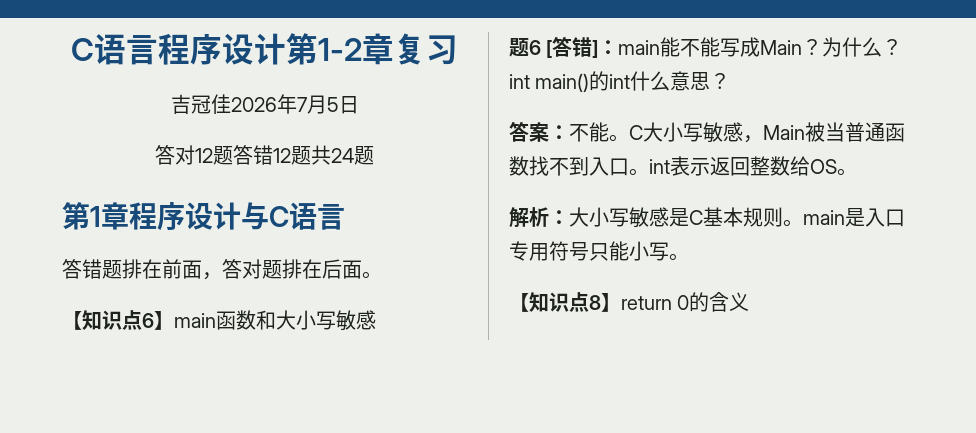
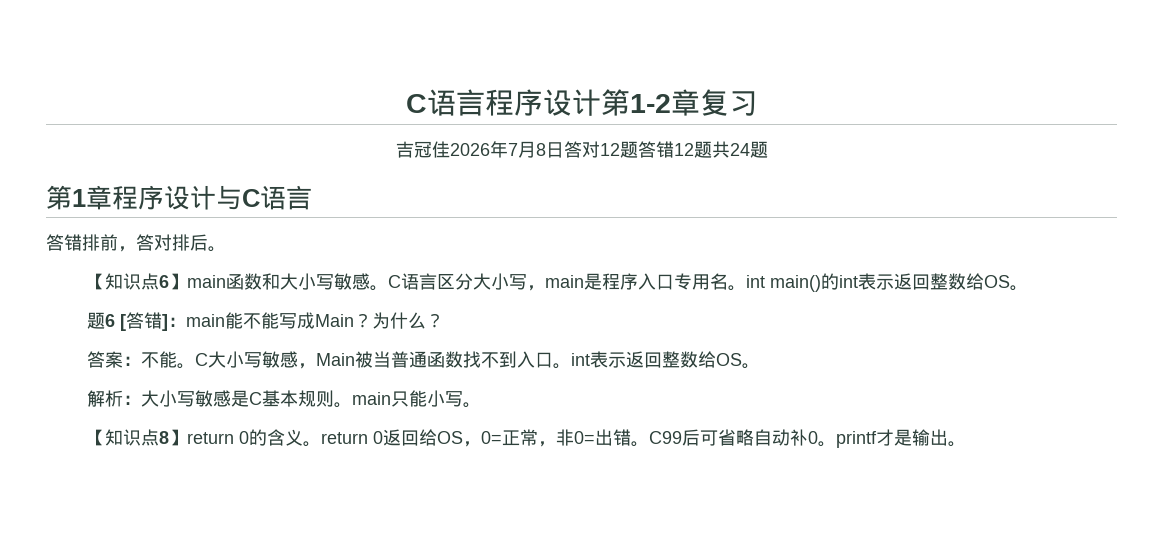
- 吉冠佳2026年7月5日
- 答对12题答错12题共24题
+ 吉冠佳2026年7月8日答对12题答错12题共24题
- 答错题排在前面，答对题排在后面。
+ 答错排前，答对排后。
- 【知识点6】main函数和大小写敏感
+ 【知识点6】main函数和大小写敏感。C语言区分大小写，main是程序入口专用名。int main()的int表示返回整数给OS。
- 为什么？int main()的int什么意思？
+ 为什么？
- 解析：大小写敏感是C基本规则。main是入口专用符号只能小写。
+ 解析：大小写敏感是C基本规则。main只能小写。
- 【知识点8】return 0的含义
+ 【知识点8】return 0的含义。return 0返回给OS，0=正常，非0=出错。C99后可省略自动补0。printf才是输出。

